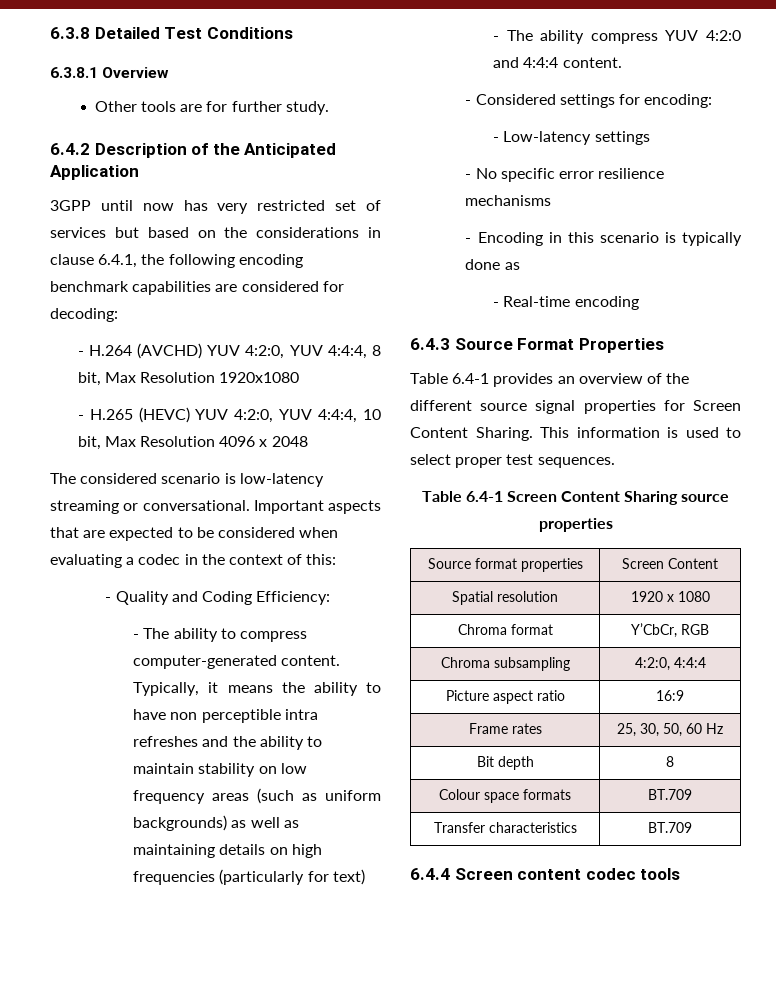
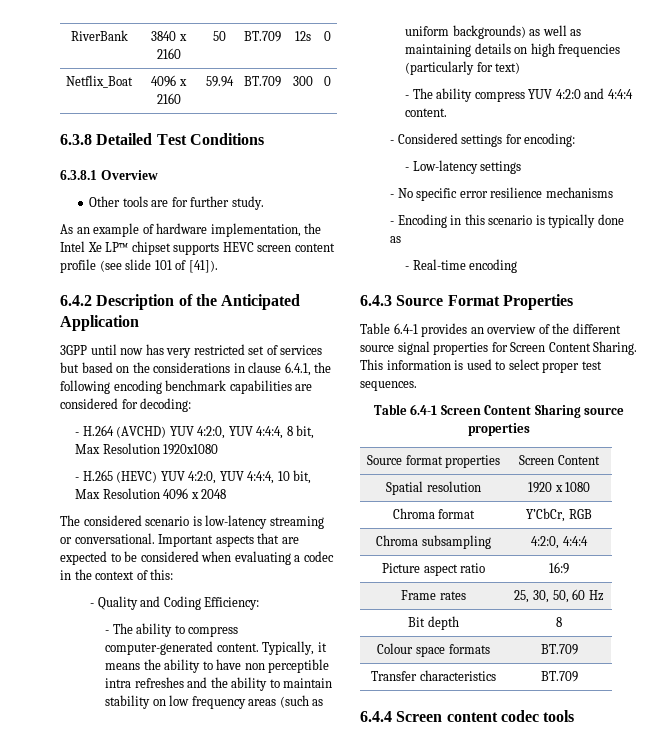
+ RiverBank | 3840 x 2160 | 50 | BT.709 | 12s | 0
+ Netflix_Boat | 4096 x 2160 | 59.94 | BT.709 | 300 | 0
+ As an example of hardware implementation, the Intel Xe LP™ chipset supports HEVC screen content profile (see slide 101 of [41]).

